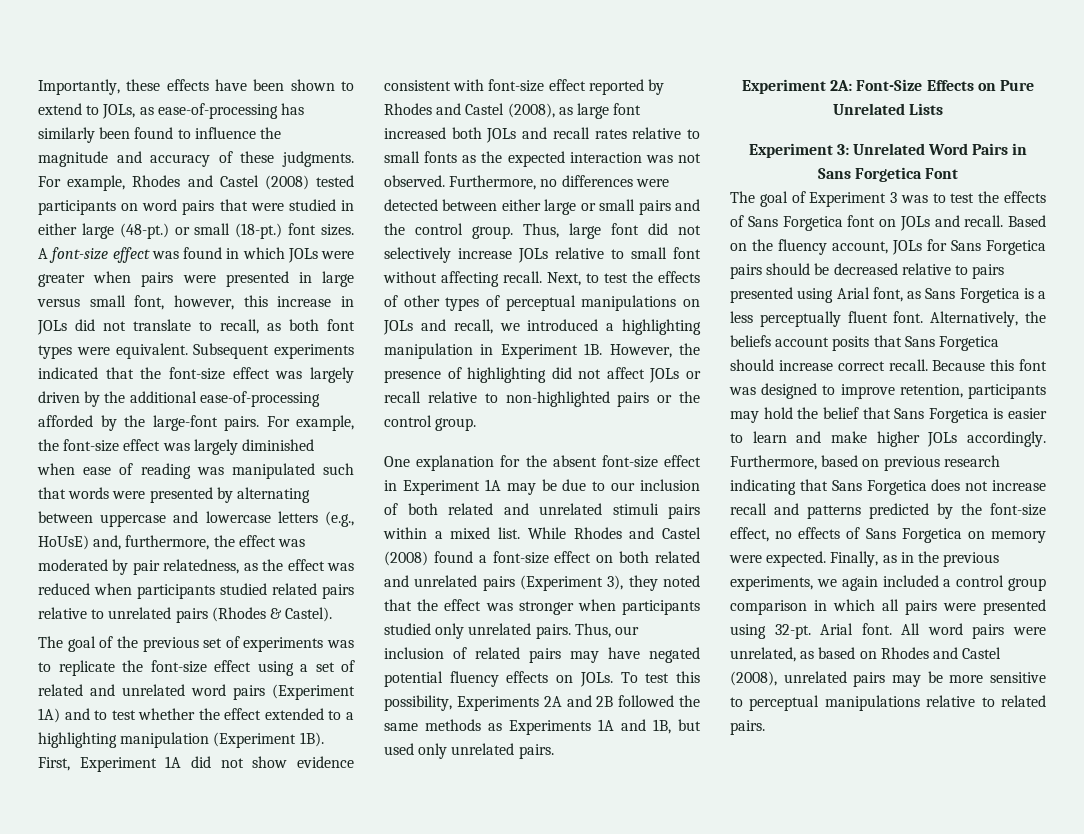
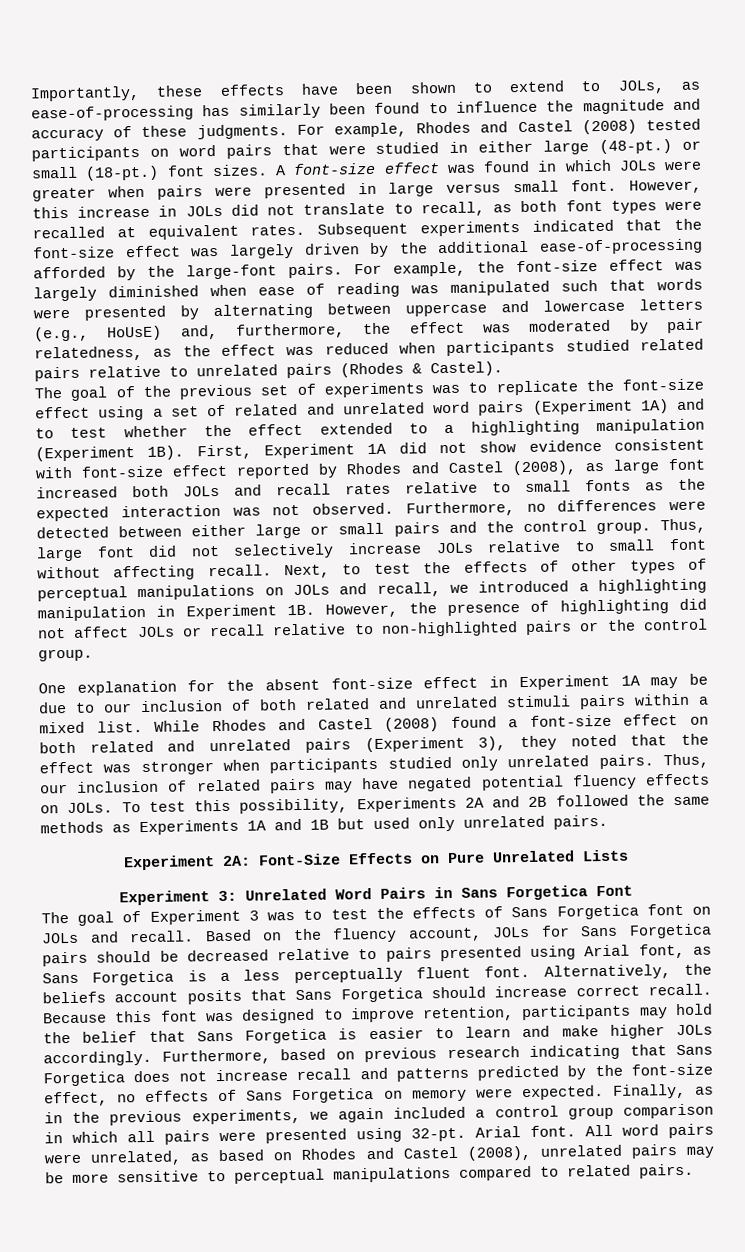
- A font-size effect was found in which JOLs were greater when pairs were presented in large versus small font, however, this increase in JOLs did not translate to recall, as both font types were equivalent.
+ A font-size effect was found in which JOLs were greater when pairs were presented in large versus small font. However, this increase in JOLs did not translate to recall, as both font types were recalled at equivalent rates.
- To test this possibility, Experiments 2A and 2B followed the same methods as Experiments 1A and 1B, but used only unrelated pairs.
+ To test this possibility, Experiments 2A and 2B followed the same methods as Experiments 1A and 1B but used only unrelated pairs.
- All word pairs were unrelated, as based on Rhodes and Castel (2008), unrelated pairs may be more sensitive to perceptual manipulations relative to related pairs.
+ All word pairs were unrelated, as based on Rhodes and Castel (2008), unrelated pairs may be more sensitive to perceptual manipulations compared to related pairs.

